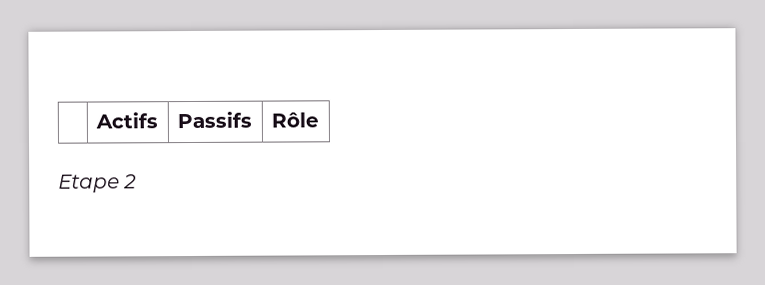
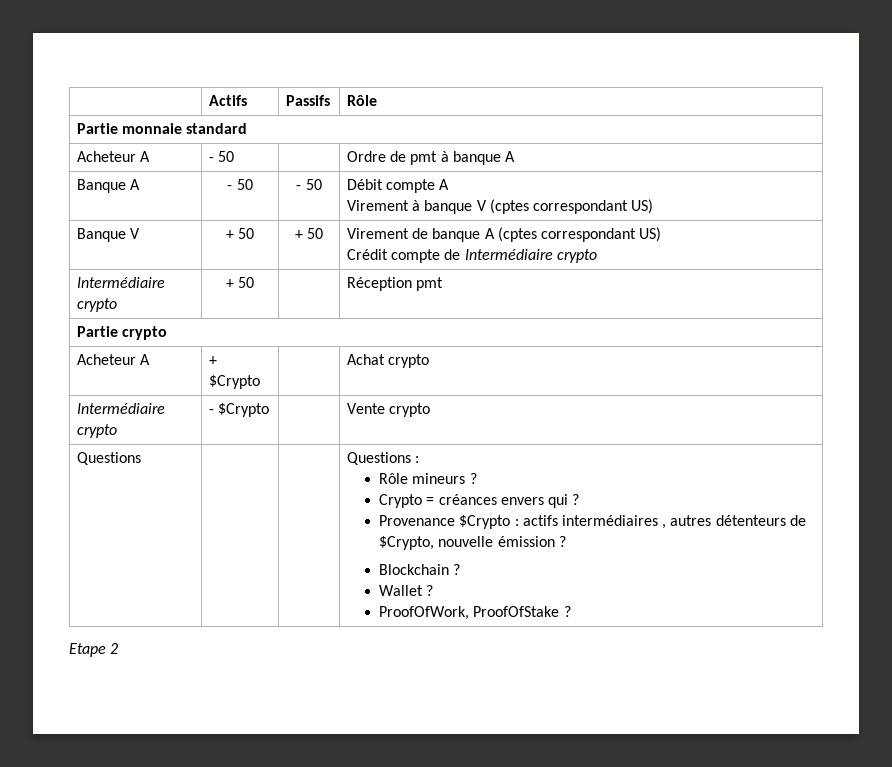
+ Partie monnaie standard
+ Acheteur A | - 50 | | Ordre de pmt à banque A
+ Banque A | - 50 | - 50 | Débit compte A
+ Virement à banque V (cptes correspondant US)
+ Banque V | + 50 | + 50 | Virement de banque A (cptes correspondant US)
+ Crédit compte de Intermédiaire crypto
+ Intermédiaire crypto | + 50 | | Réception pmt
+ Partie crypto
+ Acheteur A | + $Crypto | | Achat crypto
+ Intermédiaire crypto | - $Crypto | | Vente crypto
+ Questions | | | Questions :
+ Rôle mineurs ?
+ Crypto = créances envers qui ?
+ Provenance $Crypto : actifs intermédiaires , autres détenteurs de $Crypto, nouvelle émission ?
+ Blockchain ?
+ Wallet ?
+ ProofOfWork, ProofOfStake ?

